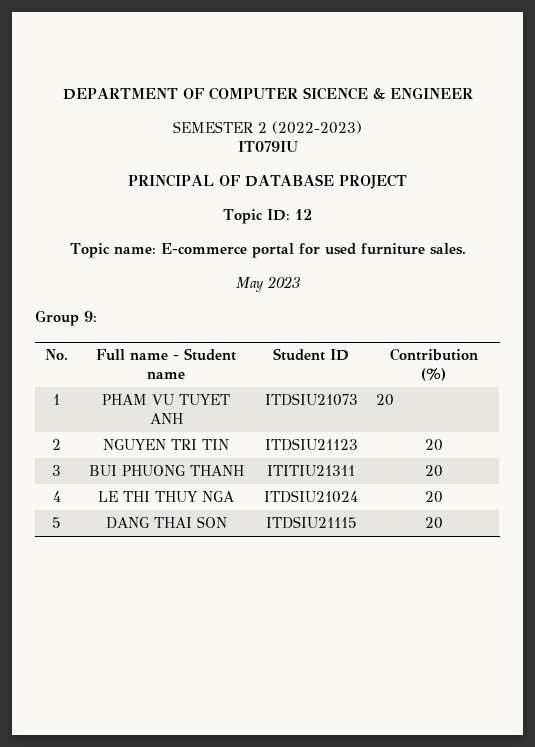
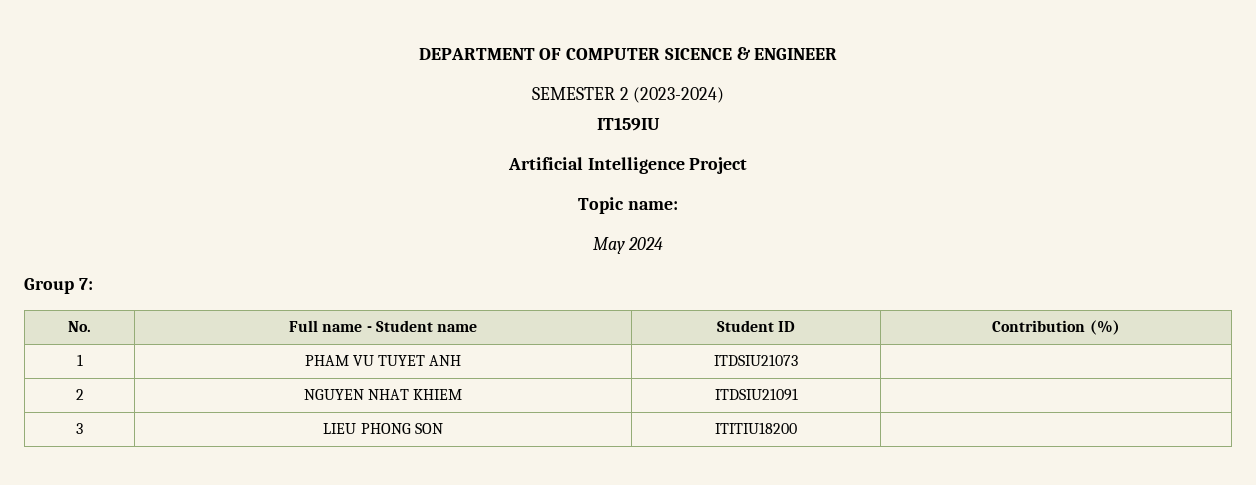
- SEMESTER 2 (2022-2023)
- IT079IU
- PRINCIPAL OF DATABASE PROJECT
- Topic ID: 12
- Topic name: E-commerce portal for used furniture sales.
+ SEMESTER 2 (2023-2024)
+ IT159IU
+ Artificial Intelligence Project
+ Topic name:
- May 2023
+ May 2024
- Group 9:
+ Group 7:
- 1 | PHAM VU TUYET ANH | ITDSIU21073 | 20
+ 1 | PHAM VU TUYET ANH | ITDSIU21073 |
- 2 | NGUYEN TRI TIN | ITDSIU21123 | 20
- 3 | BUI PHUONG THANH | ITITIU21311 | 20
- 4 | LE THI THUY NGA | ITDSIU21024 | 20
- 5 | DANG THAI SON | ITDSIU21115 | 20
+ 2 | NGUYEN NHAT KHIEM | ITDSIU21091 |
+ 3 | LIEU PHONG SON | ITITIU18200 |

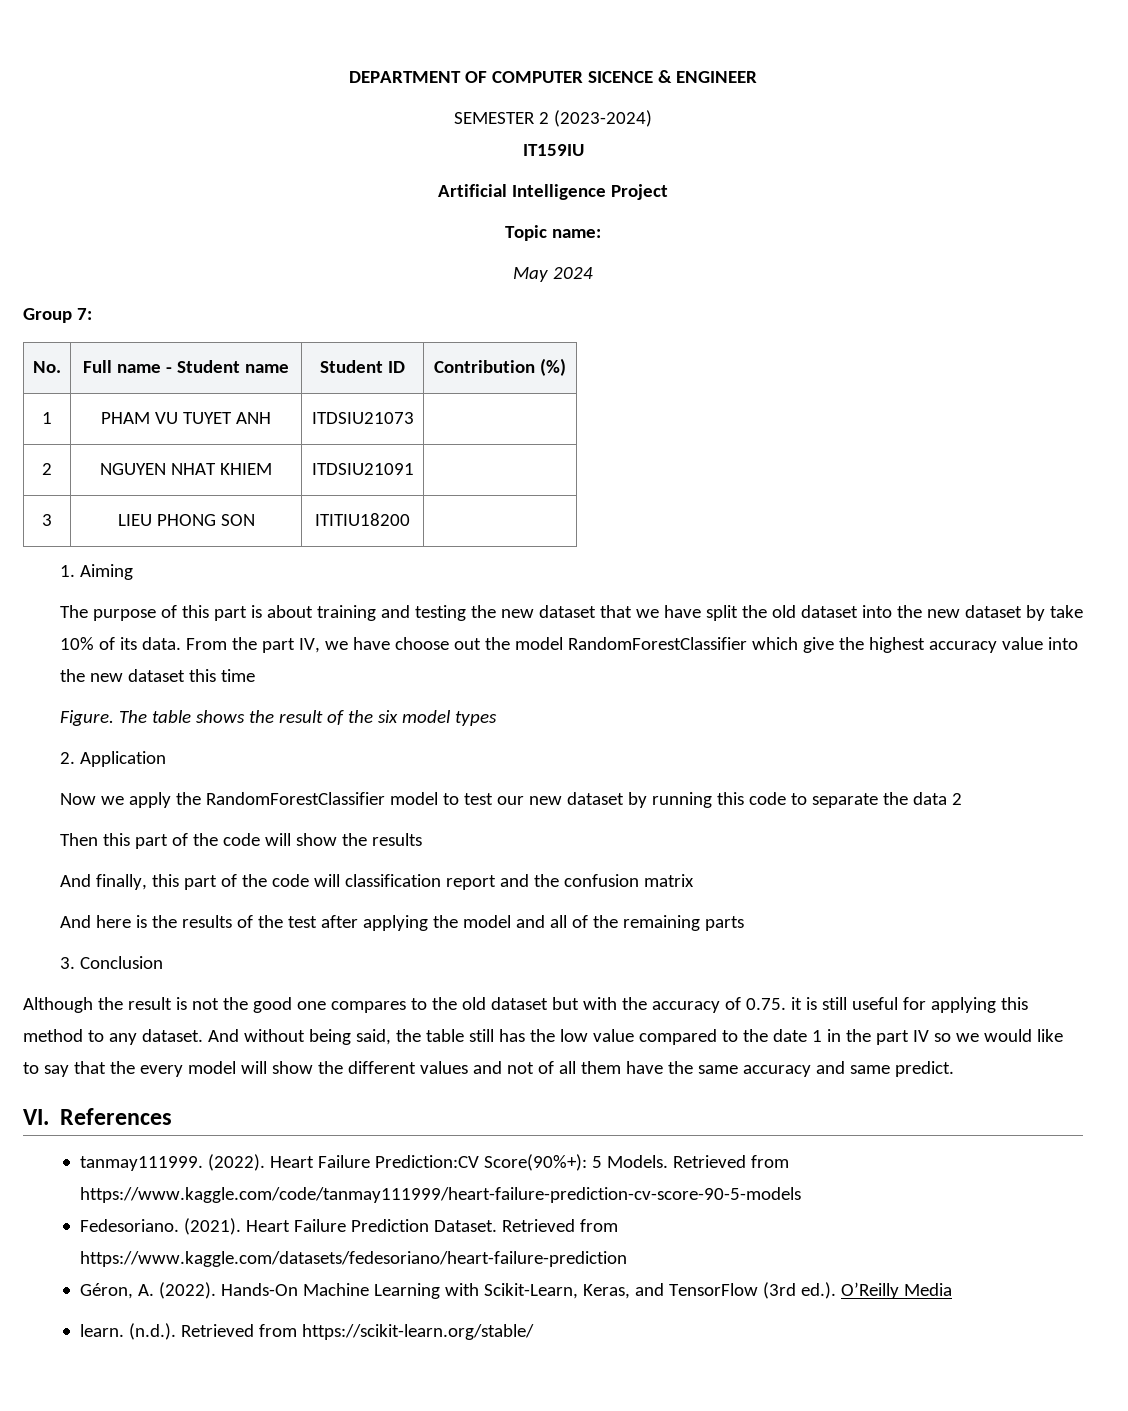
+ 1. Aiming
+ The purpose of this part is about training and testing the new dataset that we have split the old dataset into the new dataset by take 10% of its data. From the part IV, we have choose out the model RandomForestClassifier which give the highest accuracy value into the new dataset this time
+ Figure. The table shows the result of the six model types
+ 2. Application
+ Now we apply the RandomForestClassifier model to test our new dataset by running this code to separate the data 2
+ Then this part of the code will show the results
+ And finally, this part of the code will classification report and the confusion matrix
+ And here is the results of the test after applying the model and all of the remaining parts
+ 3. Conclusion
+ Although the result is not the good one compares to the old dataset but with the accuracy of 0.75. it is still useful for applying this method to any dataset. And without being said, the table still has the low value compared to the date 1 in the part IV so we would like to say that the every model will show the different values and not of all them have the same accuracy and same predict.
+ VI. References
+ tanmay111999. (2022). Heart Failure Prediction:CV Score(90%+): 5 Models. Retrieved from https://www.kaggle.com/code/tanmay111999/heart-failure-prediction-cv-score-90-5-models
+ Fedesoriano. (2021). Heart Failure Prediction Dataset. Retrieved from https://www.kaggle.com/datasets/fedesoriano/heart-failure-prediction
+ Géron, A. (2022). Hands-On Machine Learning with Scikit-Learn, Keras, and TensorFlow (3rd ed.). O’Reilly Media
+ learn. (n.d.). Retrieved from https://scikit-learn.org/stable/

